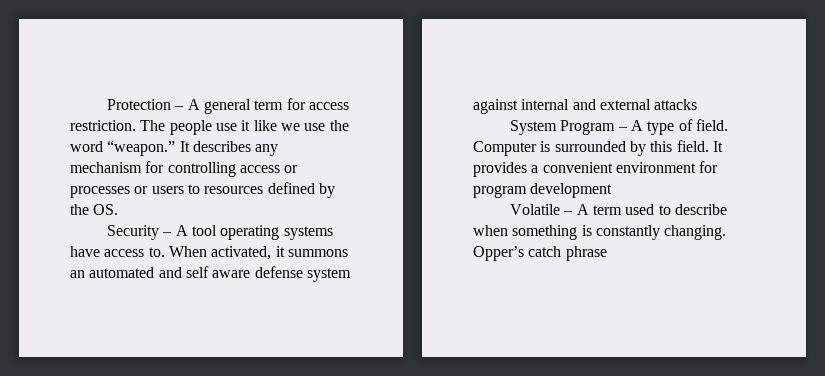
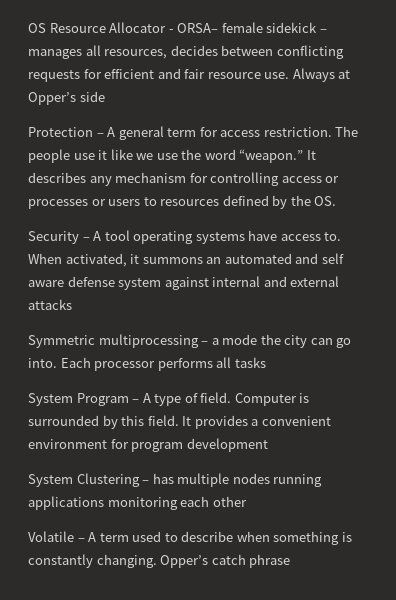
+ OS Resource Allocator - ORSA– female sidekick – manages all resources, decides between conflicting requests for efficient and fair resource use. Always at Opper’s side
+ Symmetric multiprocessing – a mode the city can go into. Each processor performs all tasks
+ System Clustering – has multiple nodes running applications monitoring each other

